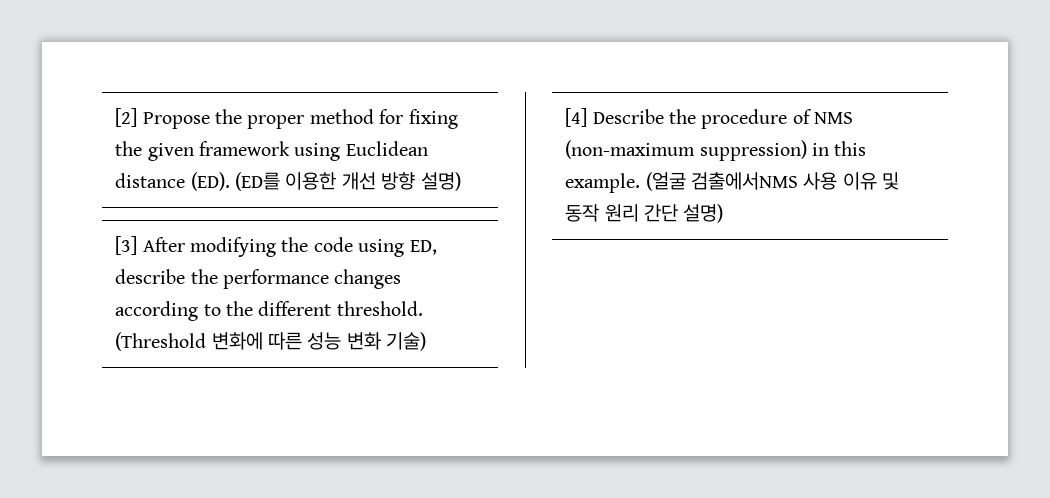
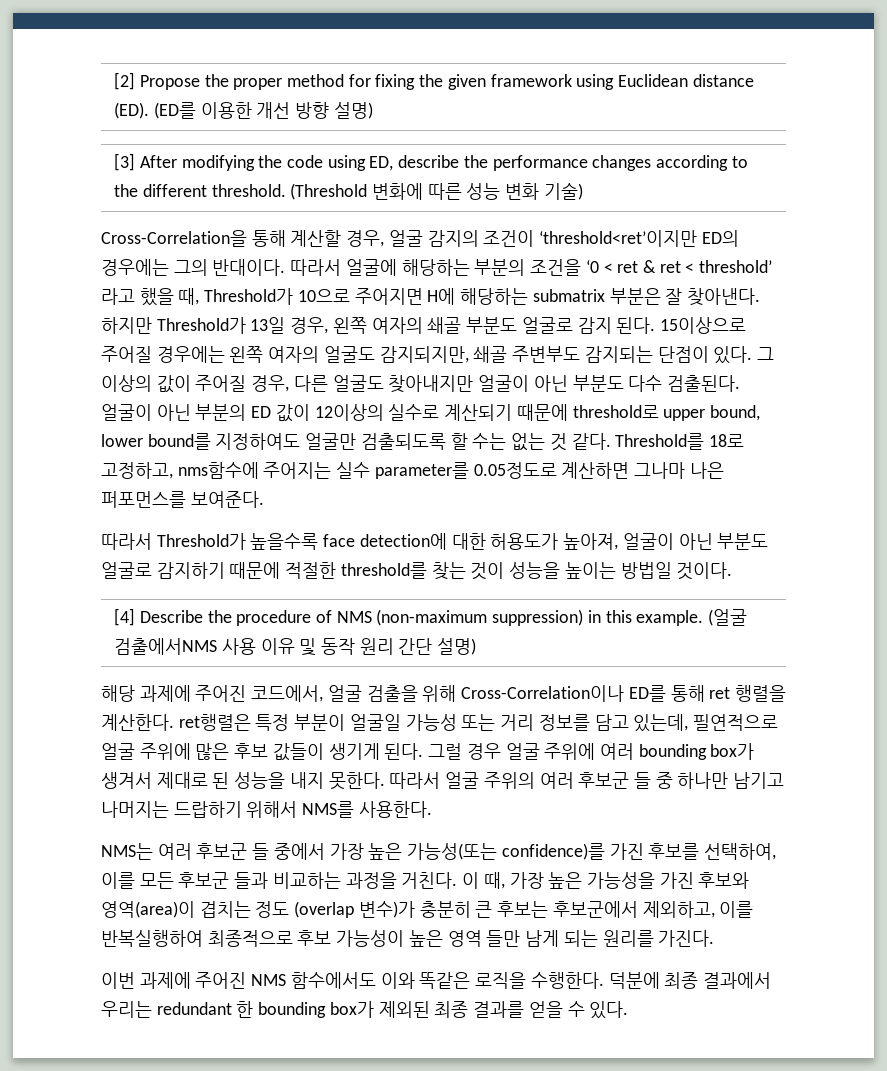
+ Cross-Correlation을 통해 계산할 경우, 얼굴 감지의 조건이 ‘threshold<ret’이지만 ED의 경우에는 그의 반대이다. 따라서 얼굴에 해당하는 부분의 조건을 ‘0 < ret & ret < threshold’ 라고 했을 때, Threshold가 10으로 주어지면 H에 해당하는 submatrix 부분은 잘 찾아낸다. 하지만 Threshold가 13일 경우, 왼쪽 여자의 쇄골 부분도 얼굴로 감지 된다. 15이상으로 주어질 경우에는 왼쪽 여자의 얼굴도 감지되지만, 쇄골 주변부도 감지되는 단점이 있다. 그 이상의 값이 주어질 경우, 다른 얼굴도 찾아내지만 얼굴이 아닌 부분도 다수 검출된다. 얼굴이 아닌 부분의 ED 값이 12이상의 실수로 계산되기 때문에 threshold로 upper bound, lower bound를 지정하여도 얼굴만 검출되도록 할 수는 없는 것 같다. Threshold를 18로 고정하고, nms함수에 주어지는 실수 parameter를 0.05정도로 계산하면 그나마 나은 퍼포먼스를 보여준다.
+ 따라서 Threshold가 높을수록 face detection에 대한 허용도가 높아져, 얼굴이 아닌 부분도 얼굴로 감지하기 때문에 적절한 threshold를 찾는 것이 성능을 높이는 방법일 것이다.
+ 해당 과제에 주어진 코드에서, 얼굴 검출을 위해 Cross-Correlation이나 ED를 통해 ret 행렬을 계산한다. ret행렬은 특정 부분이 얼굴일 가능성 또는 거리 정보를 담고 있는데, 필연적으로 얼굴 주위에 많은 후보 값들이 생기게 된다. 그럴 경우 얼굴 주위에 여러 bounding box가 생겨서 제대로 된 성능을 내지 못한다. 따라서 얼굴 주위의 여러 후보군 들 중 하나만 남기고 나머지는 드랍하기 위해서 NMS를 사용한다.
+ NMS는 여러 후보군 들 중에서 가장 높은 가능성(또는 confidence)를 가진 후보를 선택하여, 이를 모든 후보군 들과 비교하는 과정을 거친다. 이 때, 가장 높은 가능성을 가진 후보와 영역(area)이 겹치는 정도 (overlap 변수)가 충분히 큰 후보는 후보군에서 제외하고, 이를 반복실행하여 최종적으로 후보 가능성이 높은 영역 들만 남게 되는 원리를 가진다.
+ 이번 과제에 주어진 NMS 함수에서도 이와 똑같은 로직을 수행한다. 덕분에 최종 결과에서 우리는 redundant 한 bounding box가 제외된 최종 결과를 얻을 수 있다.

